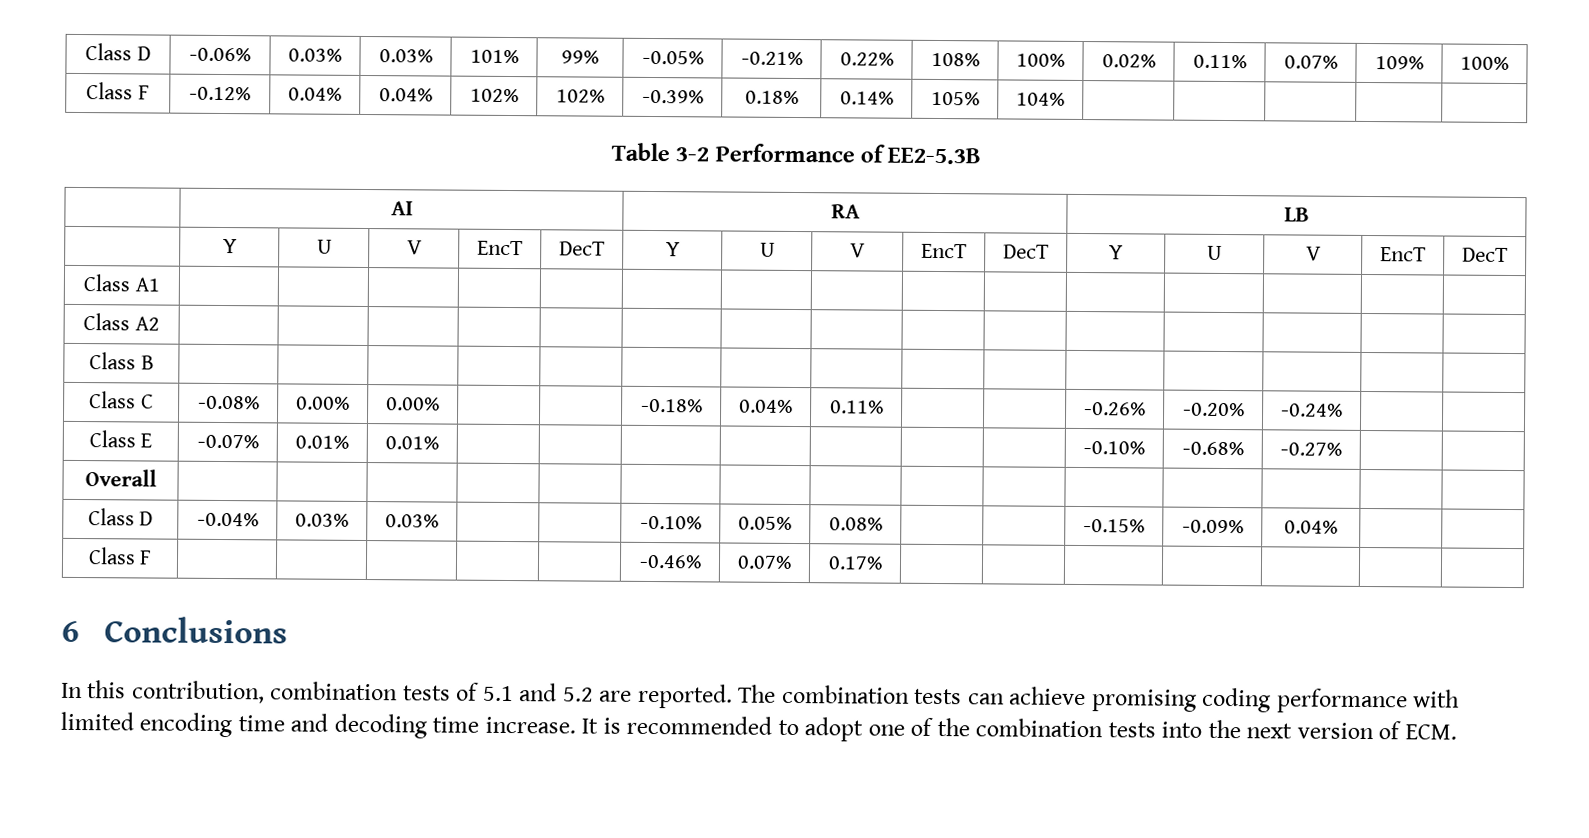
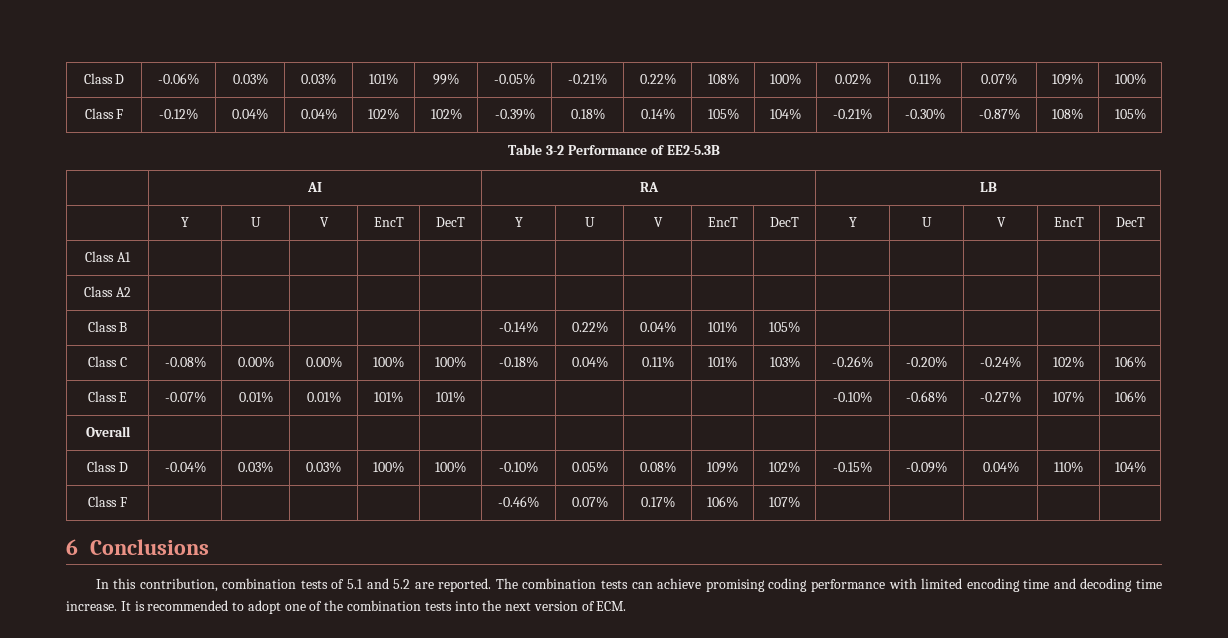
- Class F | -0.12% | 0.04% | 0.04% | 102% | 102% | -0.39% | 0.18% | 0.14% | 105% | 104% | | | | |
+ Class F | -0.12% | 0.04% | 0.04% | 102% | 102% | -0.39% | 0.18% | 0.14% | 105% | 104% | -0.21% | -0.30% | -0.87% | 108% | 105%
- Class B | | | | | | | | | | | | | | |
+ Class B | | | | | | -0.14% | 0.22% | 0.04% | 101% | 105% | | | | |
- Class C | -0.08% | 0.00% | 0.00% | | | -0.18% | 0.04% | 0.11% | | | -0.26% | -0.20% | -0.24% | |
+ Class C | -0.08% | 0.00% | 0.00% | 100% | 100% | -0.18% | 0.04% | 0.11% | 101% | 103% | -0.26% | -0.20% | -0.24% | 102% | 106%
- Class E | -0.07% | 0.01% | 0.01% | | | | | | | | -0.10% | -0.68% | -0.27% | |
+ Class E | -0.07% | 0.01% | 0.01% | 101% | 101% | | | | | | -0.10% | -0.68% | -0.27% | 107% | 106%
- Class D | -0.04% | 0.03% | 0.03% | | | -0.10% | 0.05% | 0.08% | | | -0.15% | -0.09% | 0.04% | |
+ Class D | -0.04% | 0.03% | 0.03% | 100% | 100% | -0.10% | 0.05% | 0.08% | 109% | 102% | -0.15% | -0.09% | 0.04% | 110% | 104%
- Class F | | | | | | -0.46% | 0.07% | 0.17% | | | | | | |
+ Class F | | | | | | -0.46% | 0.07% | 0.17% | 106% | 107% | | | | |

